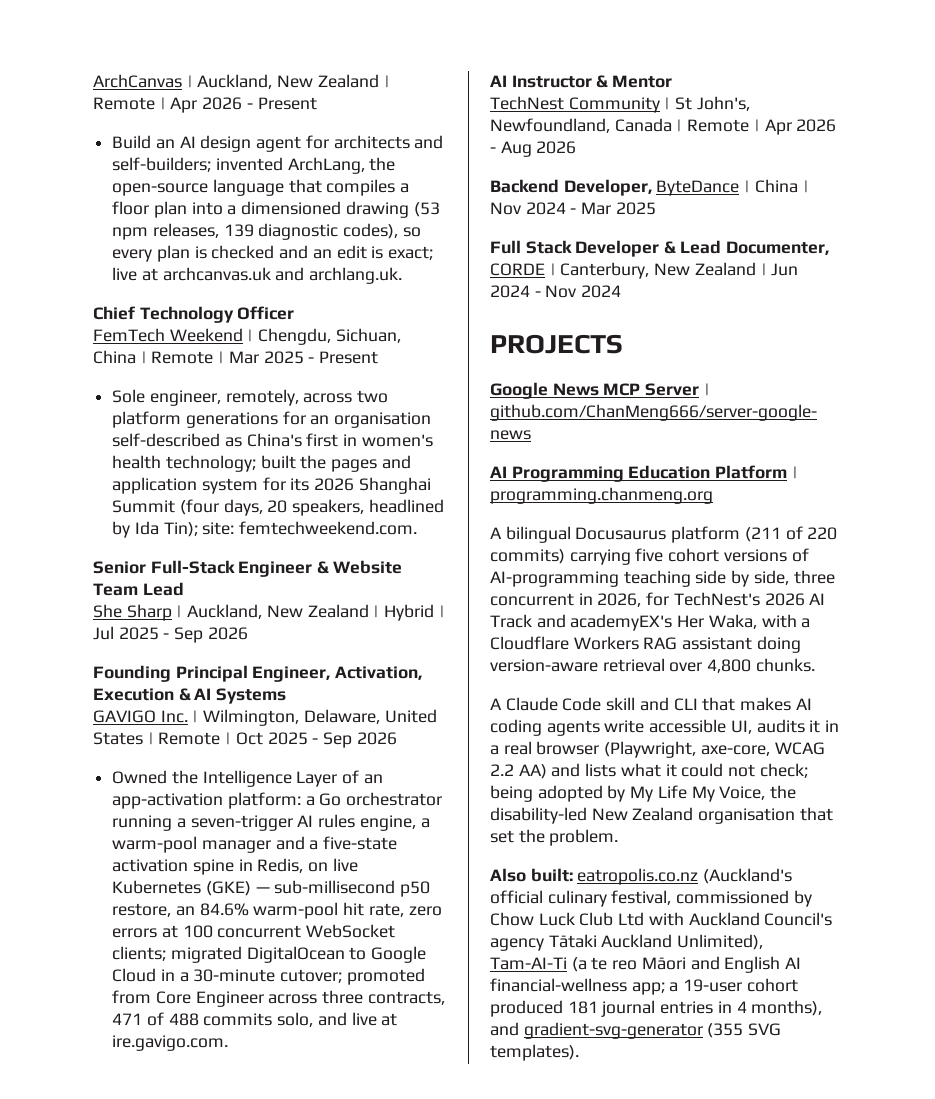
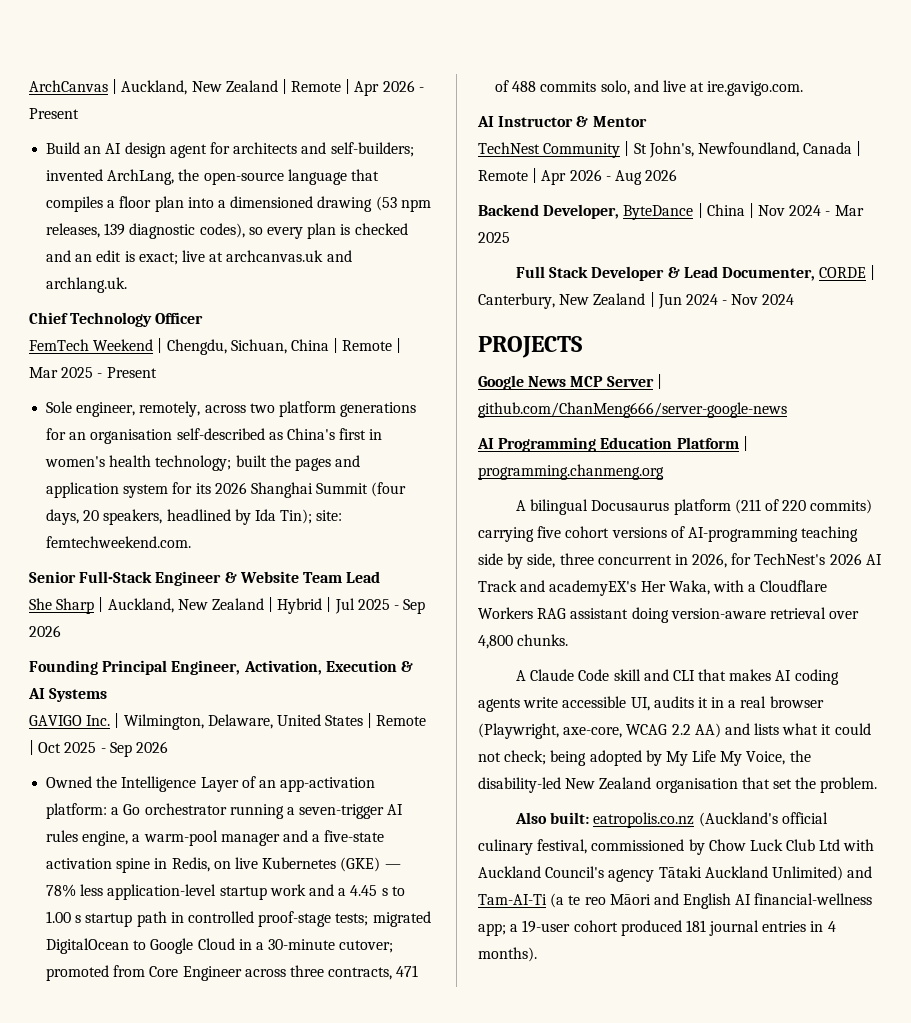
- Owned the Intelligence Layer of an app-activation platform: a Go orchestrator running a seven-trigger AI rules engine, a warm-pool manager and a five-state activation spine in Redis, on live Kubernetes (GKE) — sub-millisecond p50 restore, an 84.6% warm-pool hit rate, zero errors at 100 concurrent WebSocket clients; migrated DigitalOcean to Google Cloud in a 30-minute cutover; promoted from Core Engineer across three contracts, 471 of 488 commits solo, and live at ire.gavigo.com.
+ Owned the Intelligence Layer of an app-activation platform: a Go orchestrator running a seven-trigger AI rules engine, a warm-pool manager and a five-state activation spine in Redis, on live Kubernetes (GKE) — 78% less application-level startup work and a 4.45 s to 1.00 s startup path in controlled proof-stage tests; migrated DigitalOcean to Google Cloud in a 30-minute cutover; promoted from Core Engineer across three contracts, 471 of 488 commits solo, and live at ire.gavigo.com.
- Also built: eatropolis.co.nz (Auckland's official culinary festival, commissioned by Chow Luck Club Ltd with Auckland Council's agency Tātaki Auckland Unlimited), Tam-AI-Ti (a te reo Māori and English AI financial-wellness app; a 19-user cohort produced 181 journal entries in 4 months), and gradient-svg-generator (355 SVG templates).
+ Also built: eatropolis.co.nz (Auckland's official culinary festival, commissioned by Chow Luck Club Ltd with Auckland Council's agency Tātaki Auckland Unlimited) and Tam-AI-Ti (a te reo Māori and English AI financial-wellness app; a 19-user cohort produced 181 journal entries in 4 months).

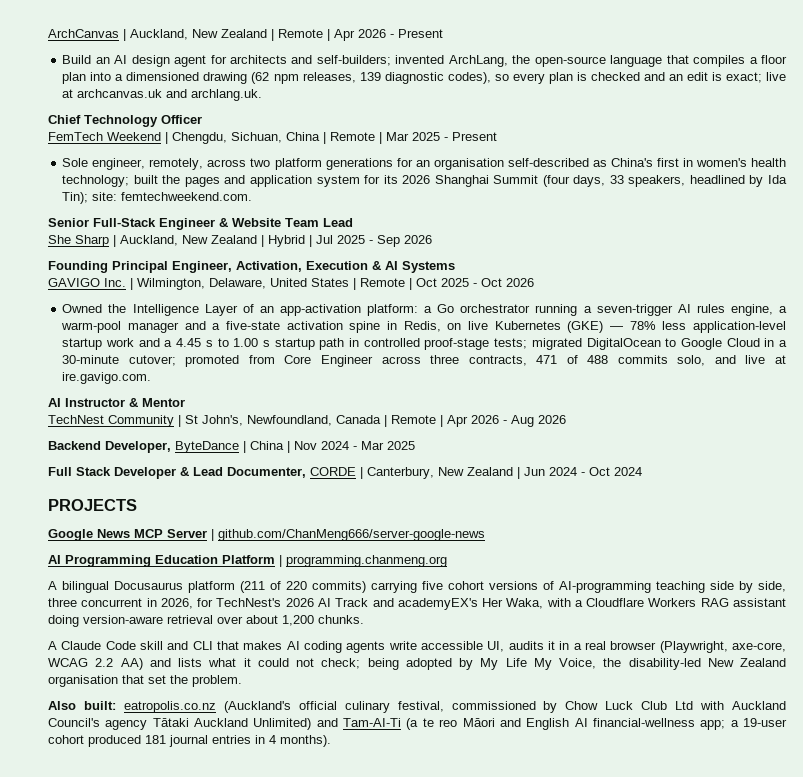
- Build an AI design agent for architects and self-builders; invented ArchLang, the open-source language that compiles a floor plan into a dimensioned drawing (53 npm releases, 139 diagnostic codes), so every plan is checked and an edit is exact; live at archcanvas.uk and archlang.uk.
+ Build an AI design agent for architects and self-builders; invented ArchLang, the open-source language that compiles a floor plan into a dimensioned drawing (62 npm releases, 139 diagnostic codes), so every plan is checked and an edit is exact; live at archcanvas.uk and archlang.uk.
- Sole engineer, remotely, across two platform generations for an organisation self-described as China's first in women's health technology; built the pages and application system for its 2026 Shanghai Summit (four days, 20 speakers, headlined by Ida Tin); site: femtechweekend.com.
+ Sole engineer, remotely, across two platform generations for an organisation self-described as China's first in women's health technology; built the pages and application system for its 2026 Shanghai Summit (four days, 33 speakers, headlined by Ida Tin); site: femtechweekend.com.
- GAVIGO Inc. | Wilmington, Delaware, United States | Remote | Oct 2025 - Sep 2026
+ GAVIGO Inc. | Wilmington, Delaware, United States | Remote | Oct 2025 - Oct 2026
- Full Stack Developer & Lead Documenter, CORDE | Canterbury, New Zealand | Jun 2024 - Nov 2024
+ Full Stack Developer & Lead Documenter, CORDE | Canterbury, New Zealand | Jun 2024 - Oct 2024
- A bilingual Docusaurus platform (211 of 220 commits) carrying five cohort versions of AI-programming teaching side by side, three concurrent in 2026, for TechNest's 2026 AI Track and academyEX's Her Waka, with a Cloudflare Workers RAG assistant doing version-aware retrieval over 4,800 chunks.
+ A bilingual Docusaurus platform (211 of 220 commits) carrying five cohort versions of AI-programming teaching side by side, three concurrent in 2026, for TechNest's 2026 AI Track and academyEX's Her Waka, with a Cloudflare Workers RAG assistant doing version-aware retrieval over about 1,200 chunks.

